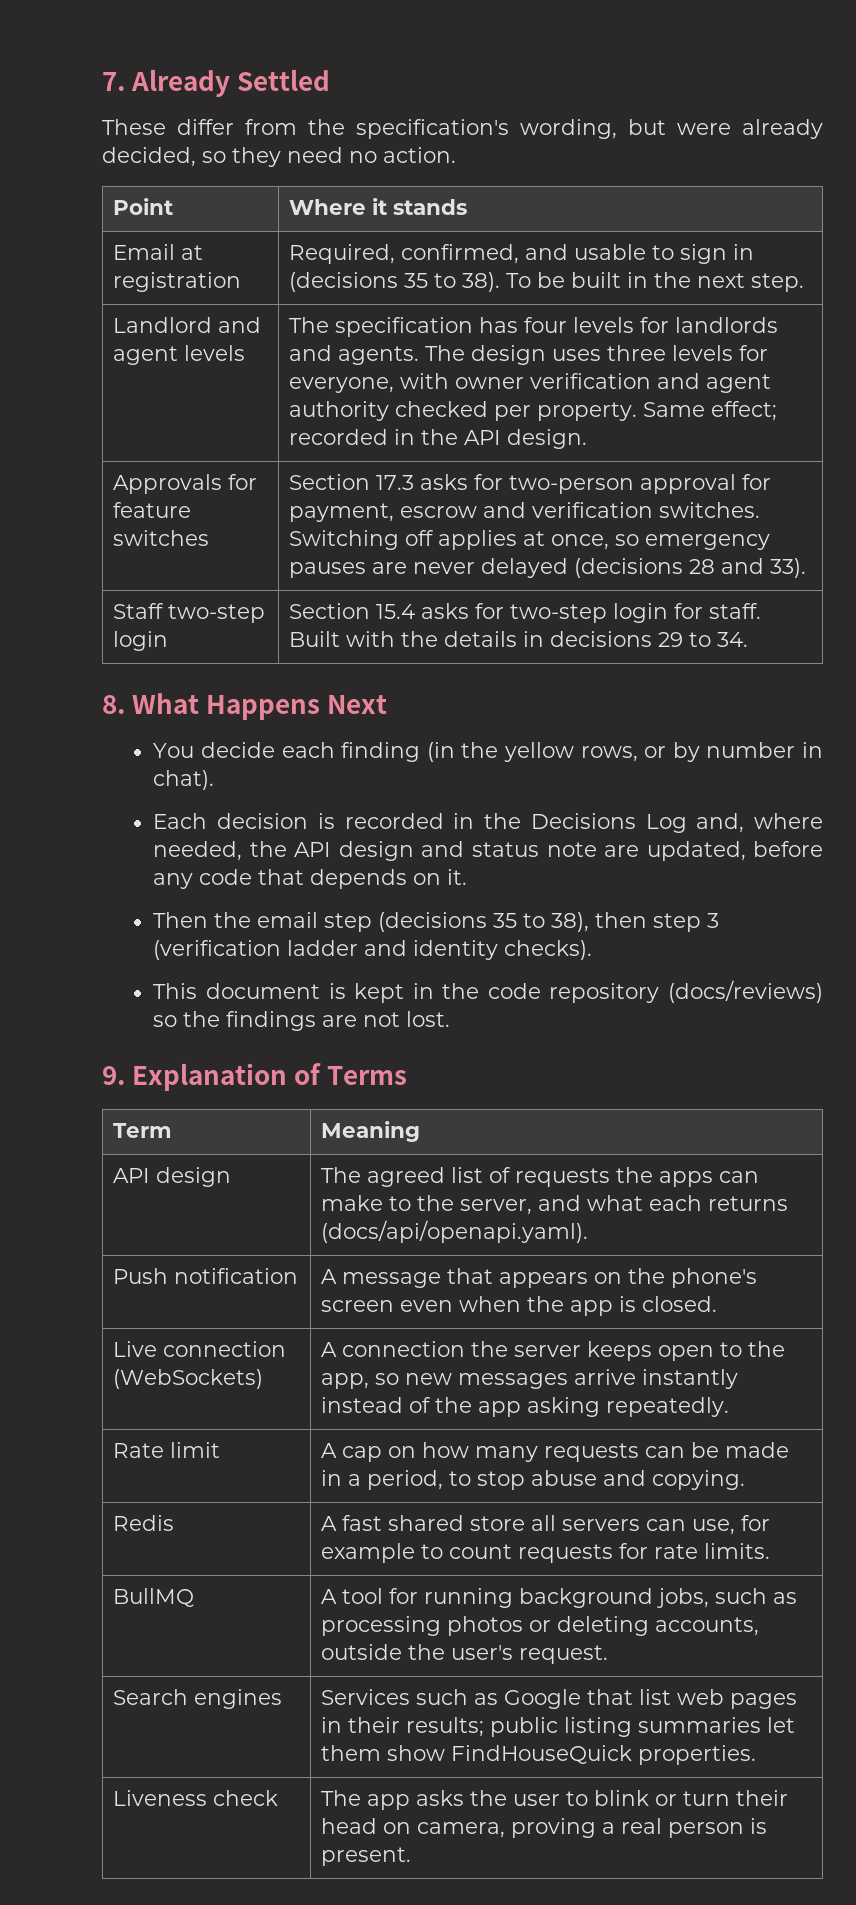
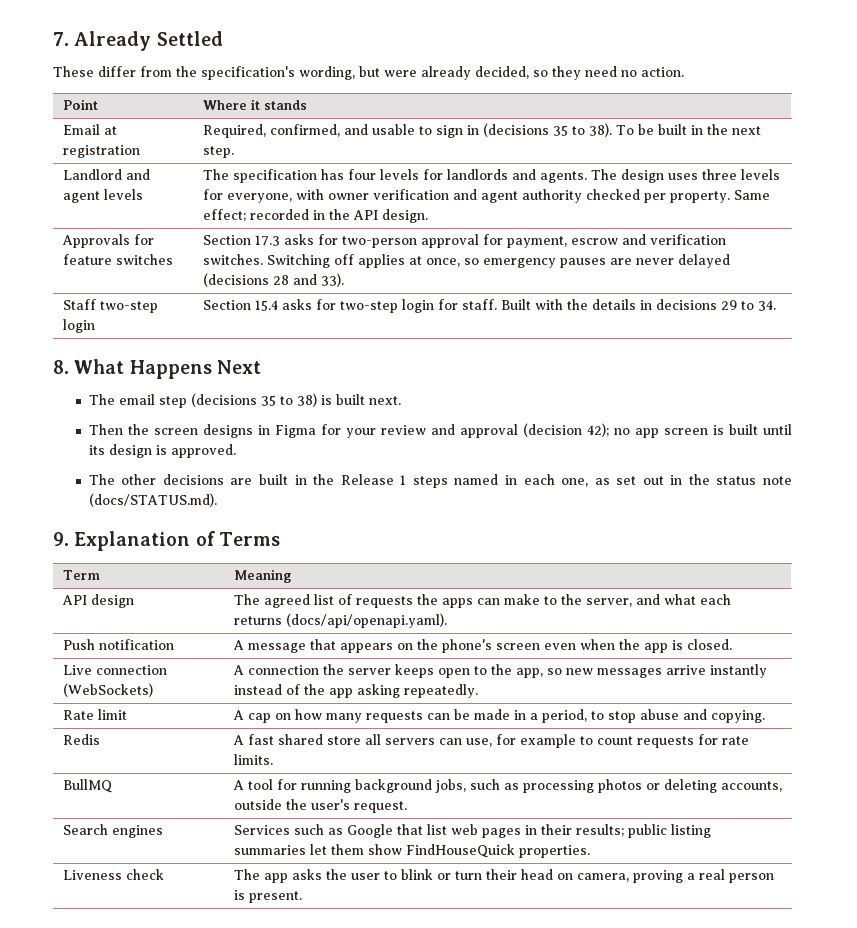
- You decide each finding (in the yellow rows, or by number in chat).
- Each decision is recorded in the Decisions Log and, where needed, the API design and status note are updated, before any code that depends on it.
- Then the email step (decisions 35 to 38), then step 3 (verification ladder and identity checks).
- This document is kept in the code repository (docs/reviews) so the findings are not lost.
+ The email step (decisions 35 to 38) is built next.
+ Then the screen designs in Figma for your review and approval (decision 42); no app screen is built until its design is approved.
+ The other decisions are built in the Release 1 steps named in each one, as set out in the status note (docs/STATUS.md).

